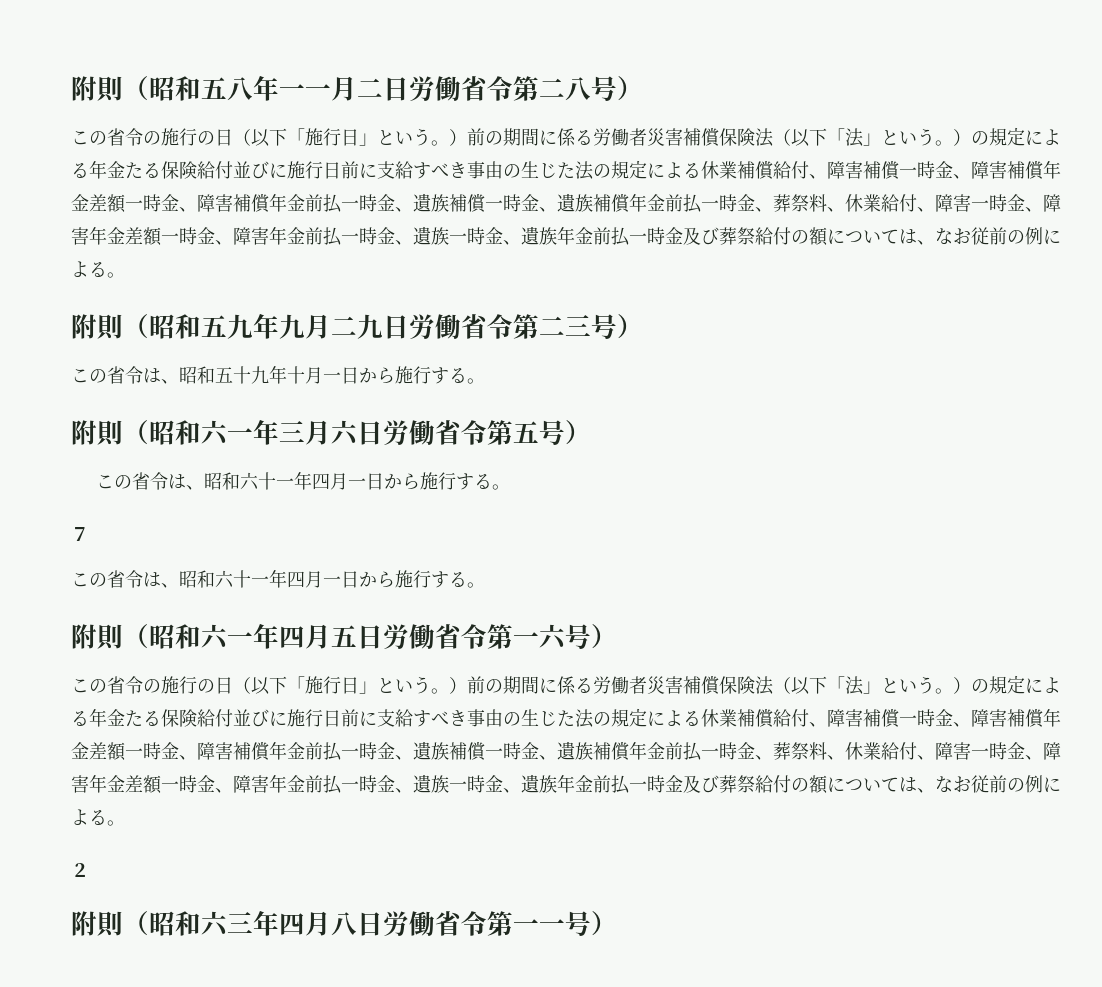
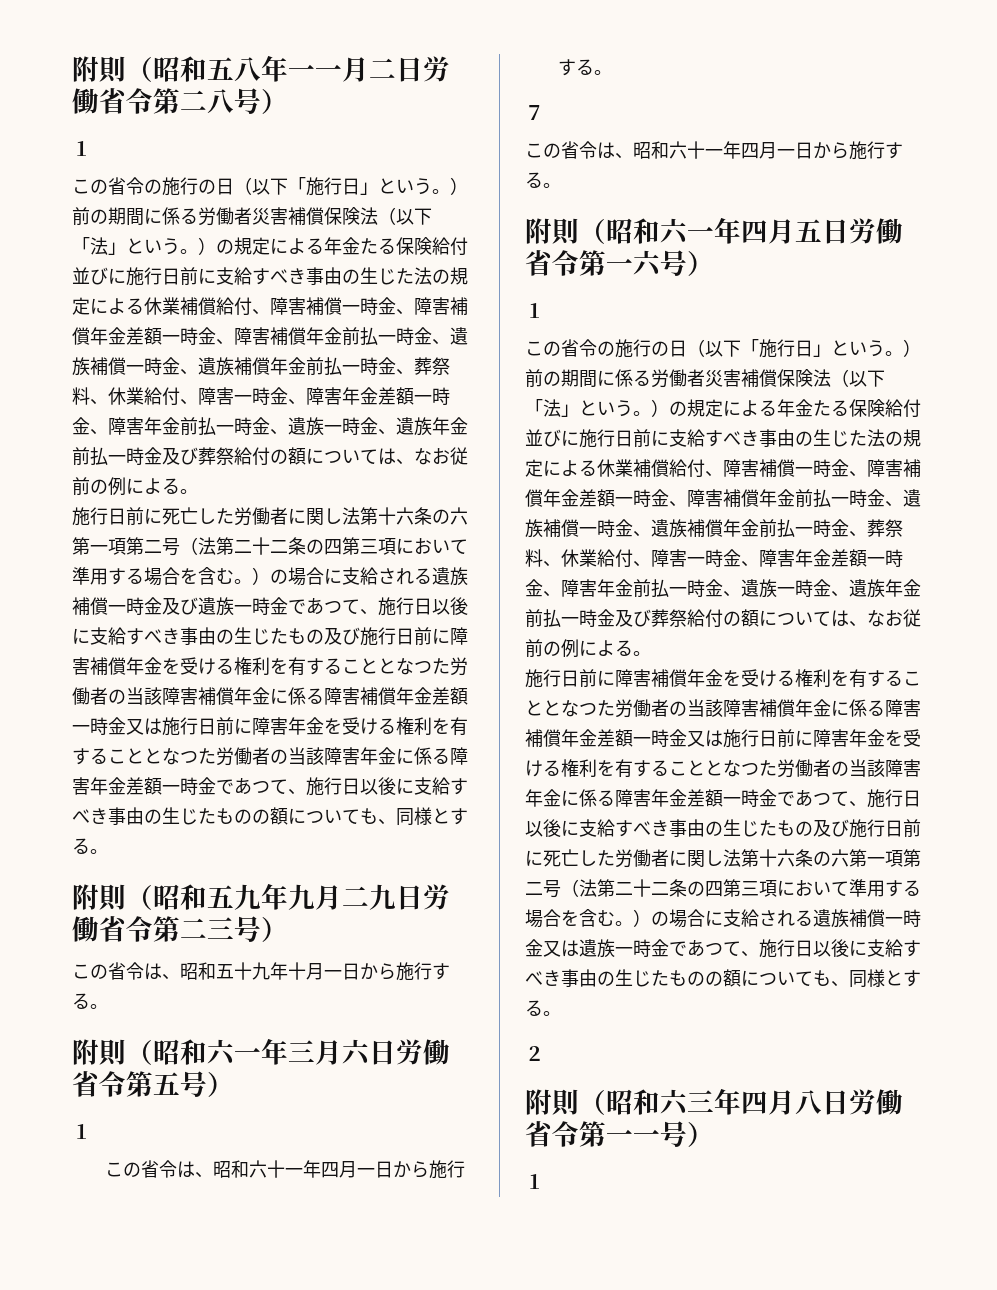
  附則（昭和五八年一一月二日労働省令第二八号）
+ １
+ 施行日前に死亡した労働者に関し法第十六条の六第一項第二号（法第二十二条の四第三項において準用する場合を含む。）の場合に支給される遺族補償一時金及び遺族一時金であつて、施行日以後に支給すべき事由の生じたもの及び施行日前に障害補償年金を受ける権利を有することとなつた労働者の当該障害補償年金に係る障害補償年金差額一時金又は施行日前に障害年金を受ける権利を有することとなつた労働者の当該障害年金に係る障害年金差額一時金であつて、施行日以後に支給すべき事由の生じたものの額についても、同様とする。
  附則（昭和六一年三月六日労働省令第五号）
+ １
  附則（昭和六一年四月五日労働省令第一六号）
+ １
+ 施行日前に障害補償年金を受ける権利を有することとなつた労働者の当該障害補償年金に係る障害補償年金差額一時金又は施行日前に障害年金を受ける権利を有することとなつた労働者の当該障害年金に係る障害年金差額一時金であつて、施行日以後に支給すべき事由の生じたもの及び施行日前に死亡した労働者に関し法第十六条の六第一項第二号（法第二十二条の四第三項において準用する場合を含む。）の場合に支給される遺族補償一時金又は遺族一時金であつて、施行日以後に支給すべき事由の生じたものの額についても、同様とする。
  附則（昭和六三年四月八日労働省令第一一号）
+ １

